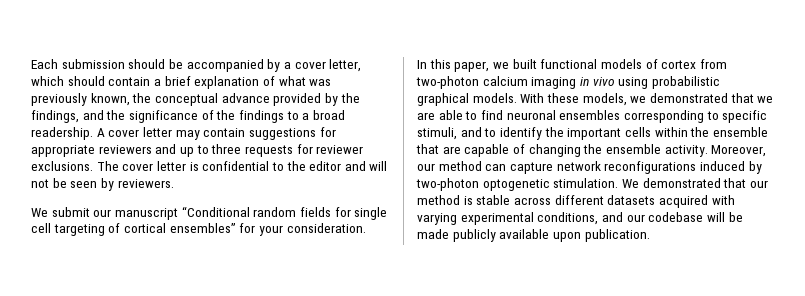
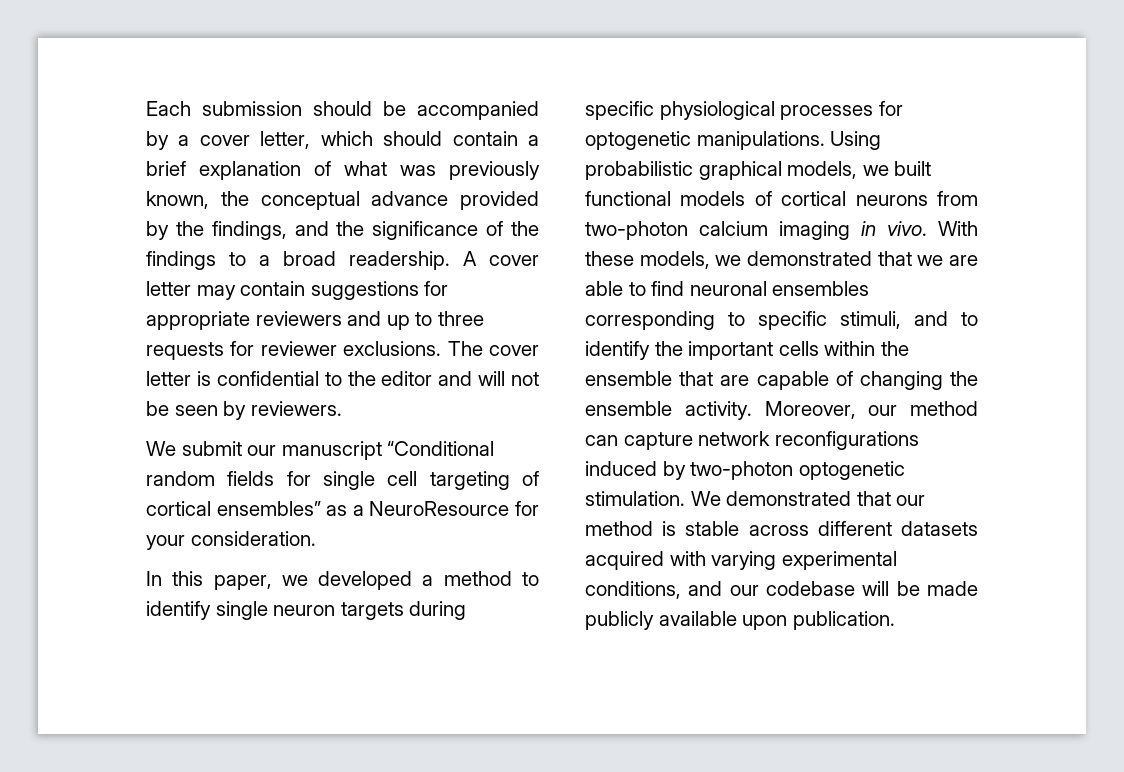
- We submit our manuscript “Conditional random fields for single cell targeting of cortical ensembles” for your consideration.
+ We submit our manuscript “Conditional random fields for single cell targeting of cortical ensembles” as a NeuroResource for your consideration.
- In this paper, we built functional models of cortex from two-photon calcium imaging in vivo using probabilistic graphical models.
+ In this paper, we developed a method to identify single neuron targets during specific physiological processes for optogenetic manipulations. Using probabilistic graphical models, we built functional models of cortical neurons from two-photon calcium imaging in vivo.

